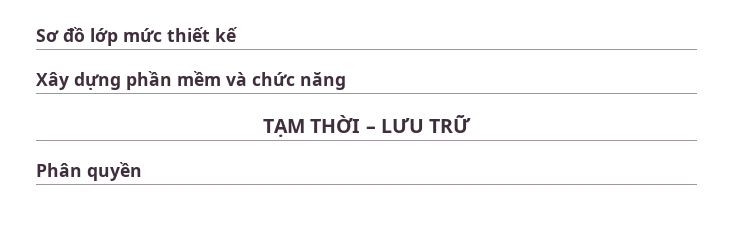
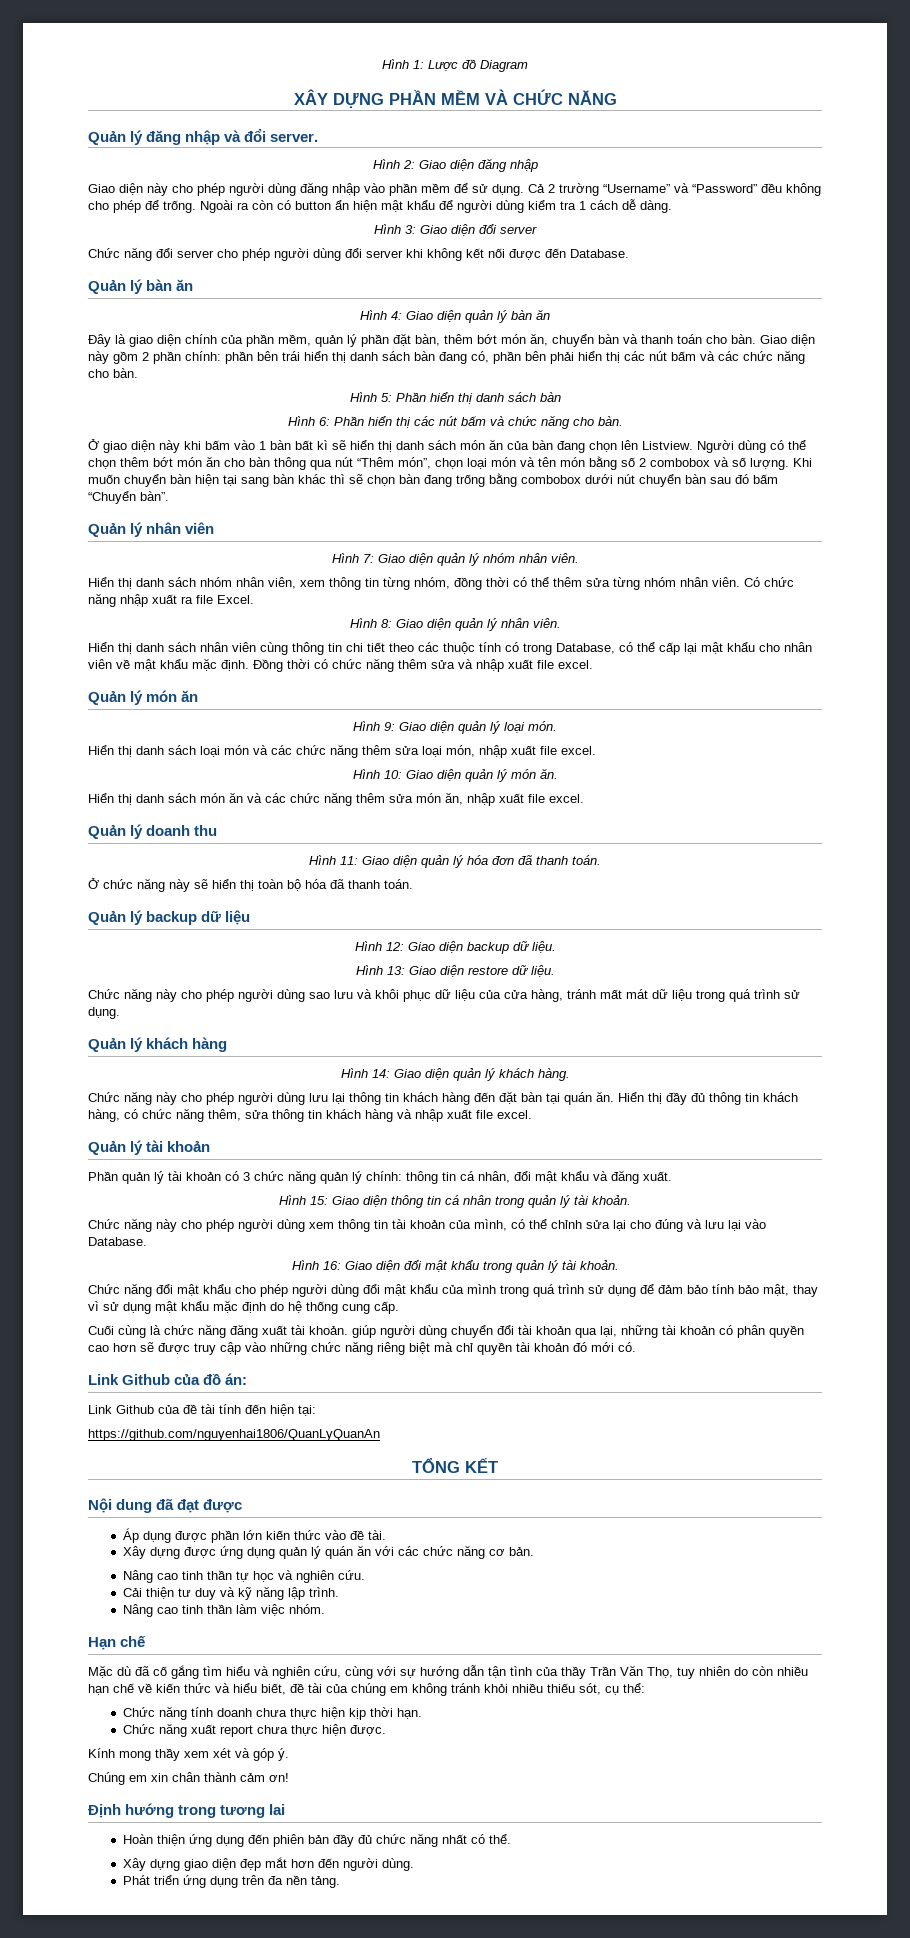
- Sơ đồ lớp mức thiết kế
- Xây dựng phần mềm và chức năng
- TẠM THỜI – LƯU TRỮ
- Phân quyền
+ Hình 1: Lược đồ Diagram
+ XÂY DỰNG PHẦN MỀM VÀ CHỨC NĂNG
+ Quản lý đăng nhập và đổi server.
+ Hình 2: Giao diện đăng nhập
+ Giao diện này cho phép người dùng đăng nhập vào phần mềm để sử dụng. Cả 2 trường “Username” và “Password” đều không cho phép để trống. Ngoài ra còn có button ẩn hiện mật khẩu để người dùng kiểm tra 1 cách dễ dàng.
+ Hình 3: Giao diện đổi server
+ Chức năng đổi server cho phép người dùng đổi server khi không kết nối được đến Database.
+ Quản lý bàn ăn
+ Hình 4: Giao diện quản lý bàn ăn
+ Đây là giao diện chính của phần mềm, quản lý phần đặt bàn, thêm bớt món ăn, chuyển bàn và thanh toán cho bàn. Giao diện này gồm 2 phần chính: phần bên trái hiển thị danh sách bàn đang có, phần bên phải hiển thị các nút bấm và các chức năng cho bàn.
+ Hình 5: Phần hiển thị danh sách bàn
+ Hình 6: Phần hiển thị các nút bấm và chức năng cho bàn.
+ Ở giao diện này khi bấm vào 1 bàn bất kì sẽ hiển thị danh sách món ăn của bàn đang chọn lên Listview. Người dùng có thể chọn thêm bớt món ăn cho bàn thông qua nút “Thêm món”, chọn loại món và tên món bằng số 2 combobox và số lượng. Khi muốn chuyển bàn hiện tại sang bàn khác thì sẽ chọn bàn đang trống bằng combobox dưới nút chuyển bàn sau đó bấm “Chuyển bàn”.
+ Quản lý nhân viên
+ Hình 7: Giao diện quản lý nhóm nhân viên.
+ Hiển thị danh sách nhóm nhân viên, xem thông tin từng nhóm, đồng thời có thể thêm sửa từng nhóm nhân viên. Có chức năng nhập xuất ra file Excel.
+ Hình 8: Giao diện quản lý nhân viên.
+ Hiển thị danh sách nhân viên cùng thông tin chi tiết theo các thuộc tính có trong Database, có thể cấp lại mật khẩu cho nhân viên về mật khẩu mặc định. Đồng thời có chức năng thêm sửa và nhập xuất file excel.
+ Quản lý món ăn
+ Hình 9: Giao diện quản lý loại món.
+ Hiển thị danh sách loại món và các chức năng thêm sửa loại món, nhập xuất file excel.
+ Hình 10: Giao diện quản lý món ăn.
+ Hiển thị danh sách món ăn và các chức năng thêm sửa món ăn, nhập xuất file excel.
+ Quản lý doanh thu
+ Hình 11: Giao diện quản lý hóa đơn đã thanh toán.
+ Ở chức năng này sẽ hiển thị toàn bộ hóa đã thanh toán.
+ Quản lý backup dữ liệu
+ Hình 12: Giao diện backup dữ liệu.
+ Hình 13: Giao diện restore dữ liệu.
+ Chức năng này cho phép người dùng sao lưu và khôi phục dữ liệu của cửa hàng, tránh mất mát dữ liệu trong quá trình sử dụng.
+ Quản lý khách hàng
+ Hình 14: Giao diện quản lý khách hàng.
+ Chức năng này cho phép người dùng lưu lại thông tin khách hàng đến đặt bàn tại quán ăn. Hiển thị đầy đủ thông tin khách hàng, có chức năng thêm, sửa thông tin khách hàng và nhập xuất file excel.
+ Quản lý tài khoản
+ Phần quản lý tài khoản có 3 chức năng quản lý chính: thông tin cá nhân, đổi mật khẩu và đăng xuất.
+ Hình 15: Giao diện thông tin cá nhân trong quản lý tài khoản.
+ Chức năng này cho phép người dùng xem thông tin tài khoản của mình, có thể chỉnh sửa lại cho đúng và lưu lại vào Database.
+ Hình 16: Giao diện đổi mật khẩu trong quản lý tài khoản.
+ Chức năng đổi mật khẩu cho phép người dùng đổi mật khẩu của mình trong quá trình sử dụng để đảm bảo tính bảo mật, thay vì sử dụng mật khẩu mặc định do hệ thống cung cấp.
+ Cuối cùng là chức năng đăng xuất tài khoản. giúp người dùng chuyển đổi tài khoản qua lại, những tài khoản có phân quyền cao hơn sẽ được truy cập vào những chức năng riêng biệt mà chỉ quyền tài khoản đó mới có.
+ Link Github của đồ án:
+ Link Github của đề tài tính đến hiện tại:
+ https://github.com/nguyenhai1806/QuanLyQuanAn
+ TỔNG KẾT
+ Nội dung đã đạt được
+ Áp dụng được phần lớn kiến thức vào đề tài.
+ Xây dựng được ứng dụng quản lý quán ăn với các chức năng cơ bản.
+ Nâng cao tinh thần tự học và nghiên cứu.
+ Cải thiện tư duy và kỹ năng lập trình.
+ Nâng cao tinh thần làm việc nhóm.
+ Hạn chế
+ Mặc dù đã cố gắng tìm hiểu và nghiên cứu, cùng với sự hướng dẫn tận tình của thầy Trần Văn Thọ, tuy nhiên do còn nhiều hạn chế về kiến thức và hiểu biết, đề tài của chúng em không tránh khỏi nhiều thiếu sót, cụ thể:
+ Chức năng tính doanh chưa thực hiện kịp thời hạn.
+ Chức năng xuất report chưa thực hiện được.
+ Kính mong thầy xem xét và góp ý.
+ Chúng em xin chân thành cảm ơn!
+ Định hướng trong tương lai
+ Hoàn thiện ứng dụng đến phiên bản đầy đủ chức năng nhất có thể.
+ Xây dựng giao diện đẹp mắt hơn đến người dùng.
+ Phát triển ứng dụng trên đa nền tảng.

